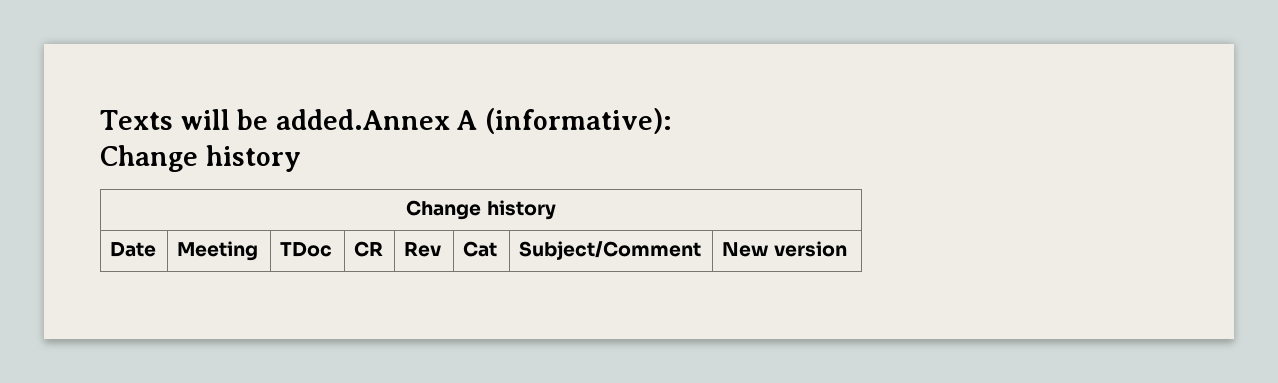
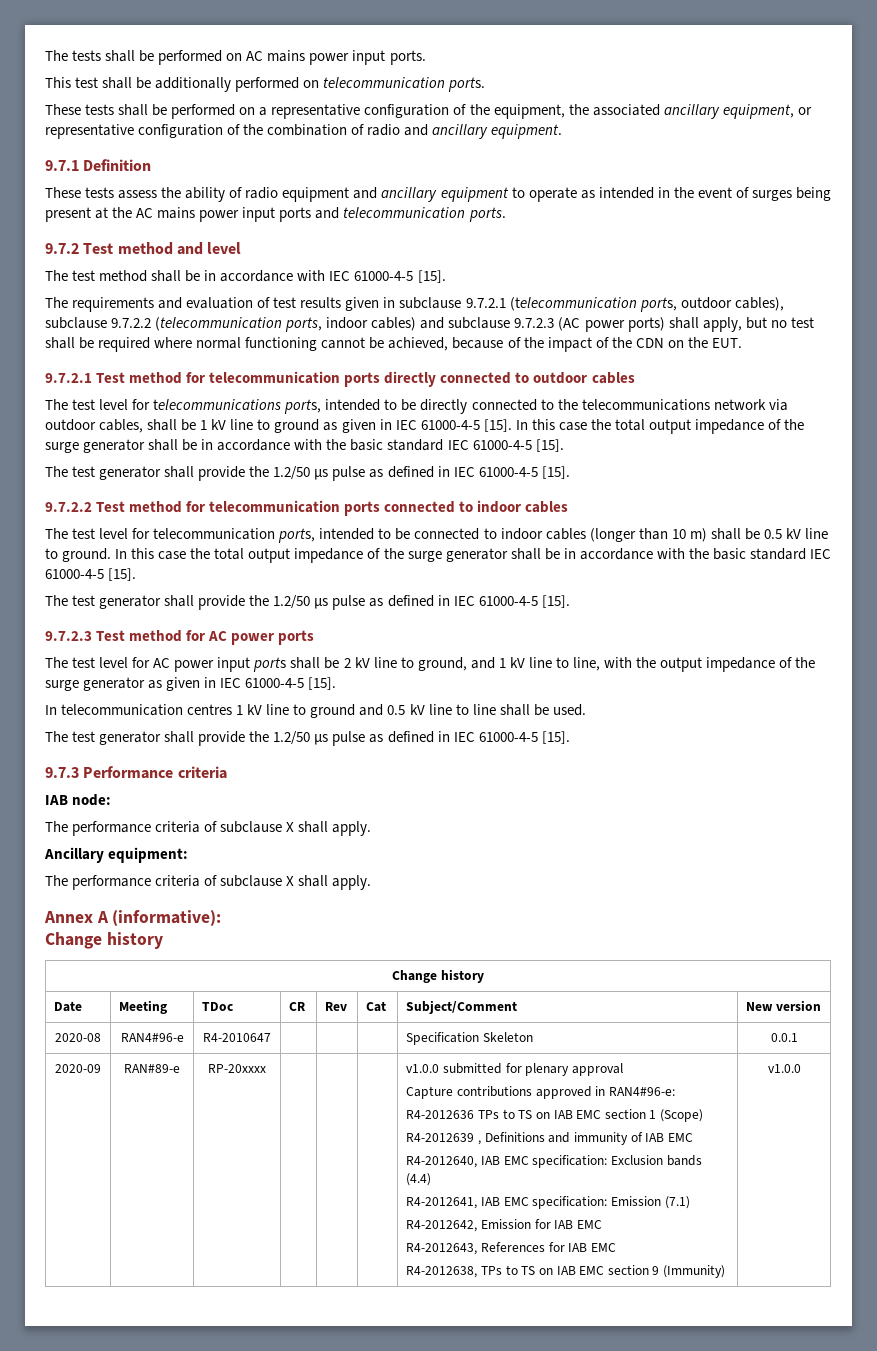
- Texts will be added.Annex A (informative):
+ The tests shall be performed on AC mains power input ports.
+ This test shall be additionally performed on telecommunication ports.
+ These tests shall be performed on a representative configuration of the equipment, the associated ancillary equipment, or representative configuration of the combination of radio and ancillary equipment.
+ 9.7.1 Definition
+ These tests assess the ability of radio equipment and ancillary equipment to operate as intended in the event of surges being present at the AC mains power input ports and telecommunication ports.
+ 9.7.2 Test method and level
+ The test method shall be in accordance with IEC 61000-4-5 [15].
+ The requirements and evaluation of test results given in subclause 9.7.2.1 (telecommunication ports, outdoor cables), subclause 9.7.2.2 (telecommunication ports, indoor cables) and subclause 9.7.2.3 (AC power ports) shall apply, but no test shall be required where normal functioning cannot be achieved, because of the impact of the CDN on the EUT.
+ 9.7.2.1 Test method for telecommunication ports directly connected to outdoor cables
+ The test level for telecommunications ports, intended to be directly connected to the telecommunications network via outdoor cables, shall be 1 kV line to ground as given in IEC 61000-4-5 [15]. In this case the total output impedance of the surge generator shall be in accordance with the basic standard IEC 61000-4-5 [15].
+ The test generator shall provide the 1.2/50 μs pulse as defined in IEC 61000-4-5 [15].
+ 9.7.2.2 Test method for telecommunication ports connected to indoor cables
+ The test level for telecommunication ports, intended to be connected to indoor cables (longer than 10 m) shall be 0.5 kV line to ground. In this case the total output impedance of the surge generator shall be in accordance with the basic standard IEC 61000-4-5 [15].
+ The test generator shall provide the 1.2/50 μs pulse as defined in IEC 61000-4-5 [15].
+ 9.7.2.3 Test method for AC power ports
+ The test level for AC power input ports shall be 2 kV line to ground, and 1 kV line to line, with the output impedance of the surge generator as given in IEC 61000-4-5 [15].
+ In telecommunication centres 1 kV line to ground and 0.5 kV line to line shall be used.
+ The test generator shall provide the 1.2/50 μs pulse as defined in IEC 61000-4-5 [15].
+ 9.7.3 Performance criteria
+ IAB node:
+ The performance criteria of subclause X shall apply.
+ Ancillary equipment:
+ The performance criteria of subclause X shall apply.
+ Annex A (informative):
+ 2020-08 | RAN4#96-e | R4-2010647 | | | | Specification Skeleton | 0.0.1
+ 2020-09 | RAN#89-e | RP-20xxxx | | | | v1.0.0 submitted for plenary approval
+ Capture contributions approved in RAN4#96-e:
+ R4-2012636 TPs to TS on IAB EMC section 1 (Scope)
+ R4-2012639 , Definitions and immunity of IAB EMC
+ R4-2012640, IAB EMC specification: Exclusion bands (4.4)
+ R4-2012641, IAB EMC specification: Emission (7.1)
+ R4-2012642, Emission for IAB EMC
+ R4-2012643, References for IAB EMC
+ R4-2012638, TPs to TS on IAB EMC section 9 (Immunity) | v1.0.0

